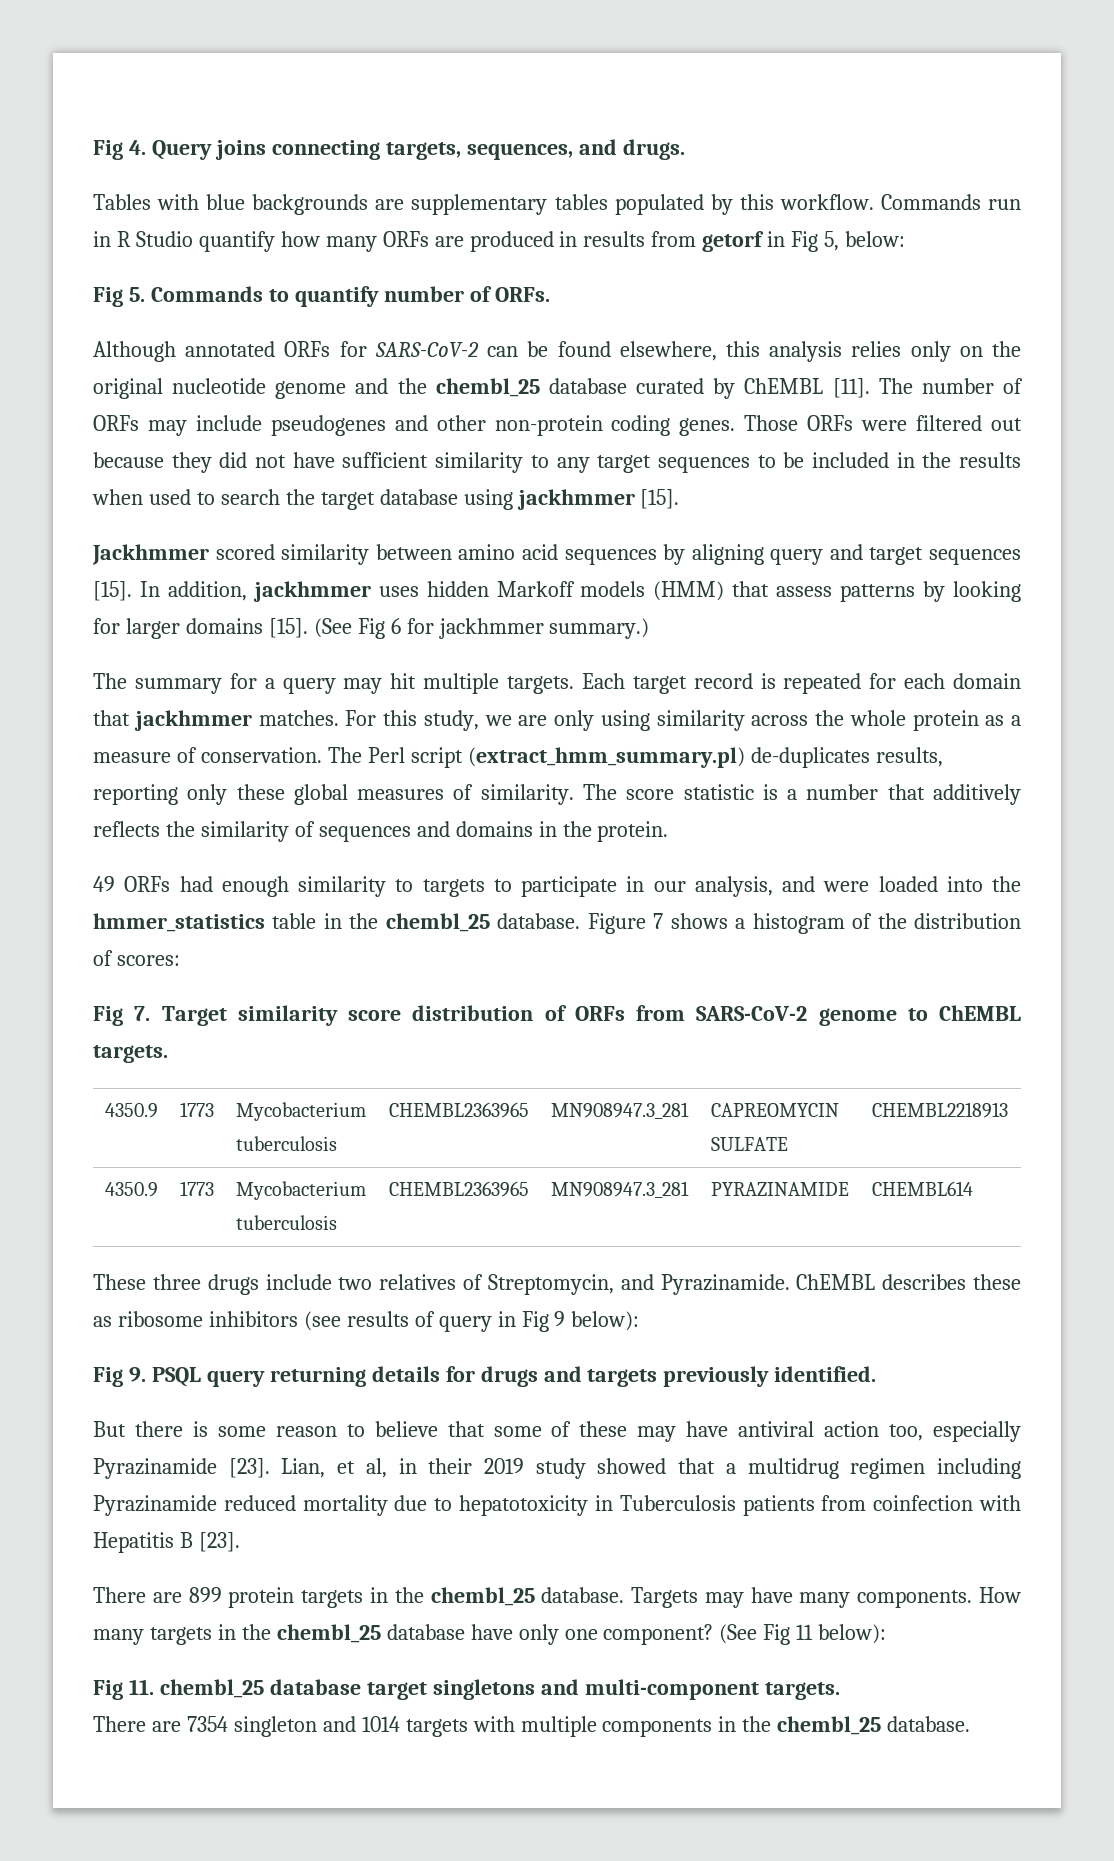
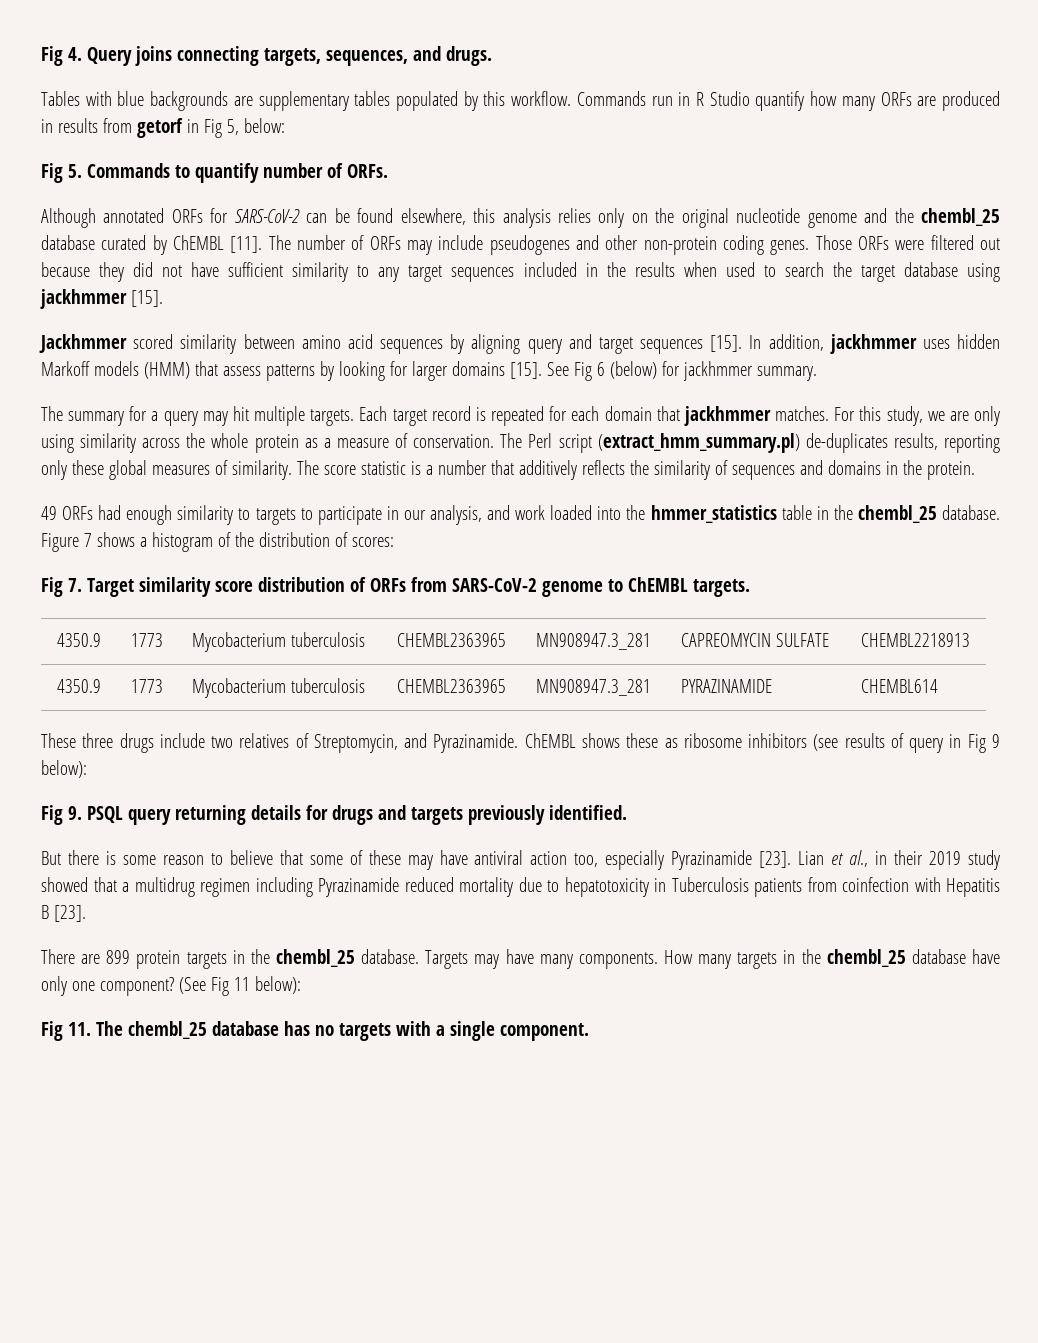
- Those ORFs were filtered out because they did not have sufficient similarity to any target sequences to be included in the results when used to search the target database using jackhmmer [15].
+ Those ORFs were filtered out because they did not have sufficient similarity to any target sequences included in the results when used to search the target database using jackhmmer [15].
- (See Fig 6 for jackhmmer summary.)
+ See Fig 6 (below) for jackhmmer summary.
- 49 ORFs had enough similarity to targets to participate in our analysis, and were loaded into the hmmer_statistics table in the chembl_25 database.
+ 49 ORFs had enough similarity to targets to participate in our analysis, and work loaded into the hmmer_statistics table in the chembl_25 database.
- ChEMBL describes these as ribosome inhibitors (see results of query in Fig 9 below):
+ ChEMBL shows these as ribosome inhibitors (see results of query in Fig 9 below):
- Lian, et al, in their 2019 study showed that a multidrug regimen including Pyrazinamide reduced mortality due to hepatotoxicity in Tuberculosis patients from coinfection with Hepatitis B [23].
+ Lian et al., in their 2019 study showed that a multidrug regimen including Pyrazinamide reduced mortality due to hepatotoxicity in Tuberculosis patients from coinfection with Hepatitis B [23].
- Fig 11. chembl_25 database target singletons and multi-component targets.
- There are 7354 singleton and 1014 targets with multiple components in the chembl_25 database.
+ Fig 11. The chembl_25 database has no targets with a single component.

